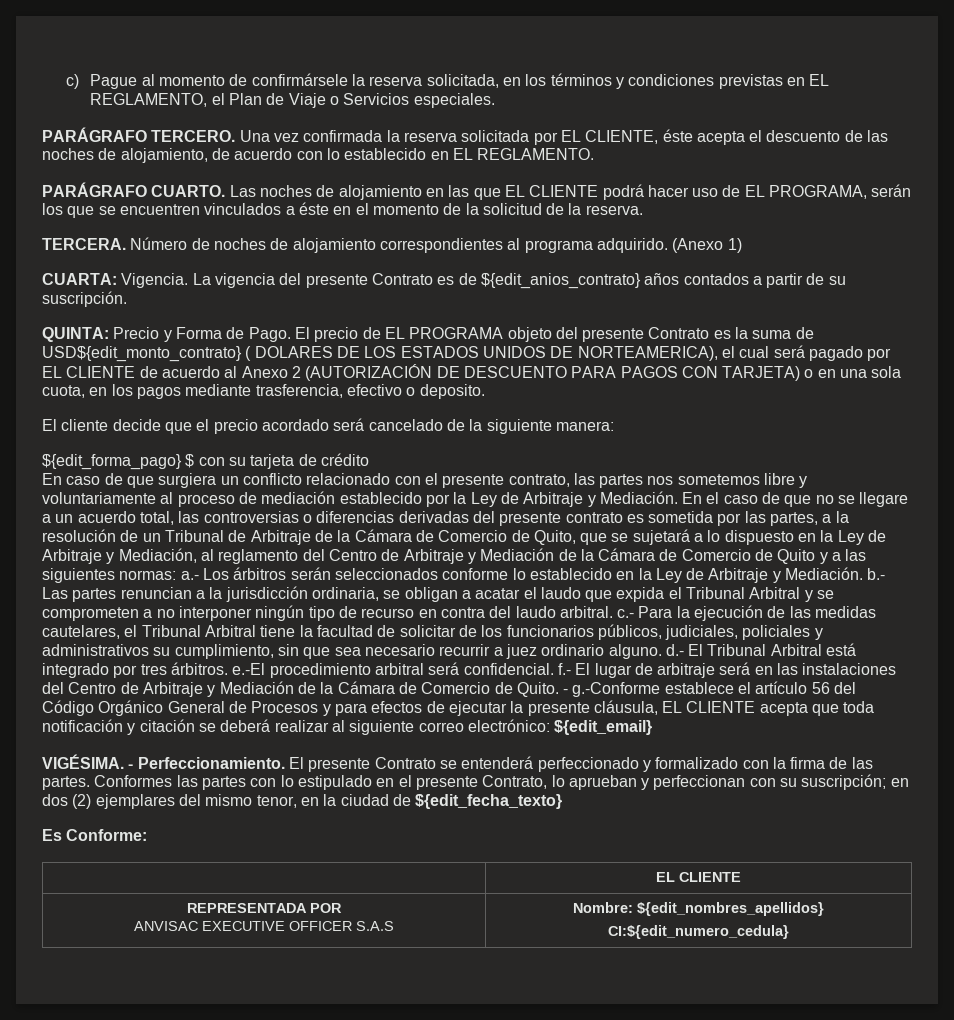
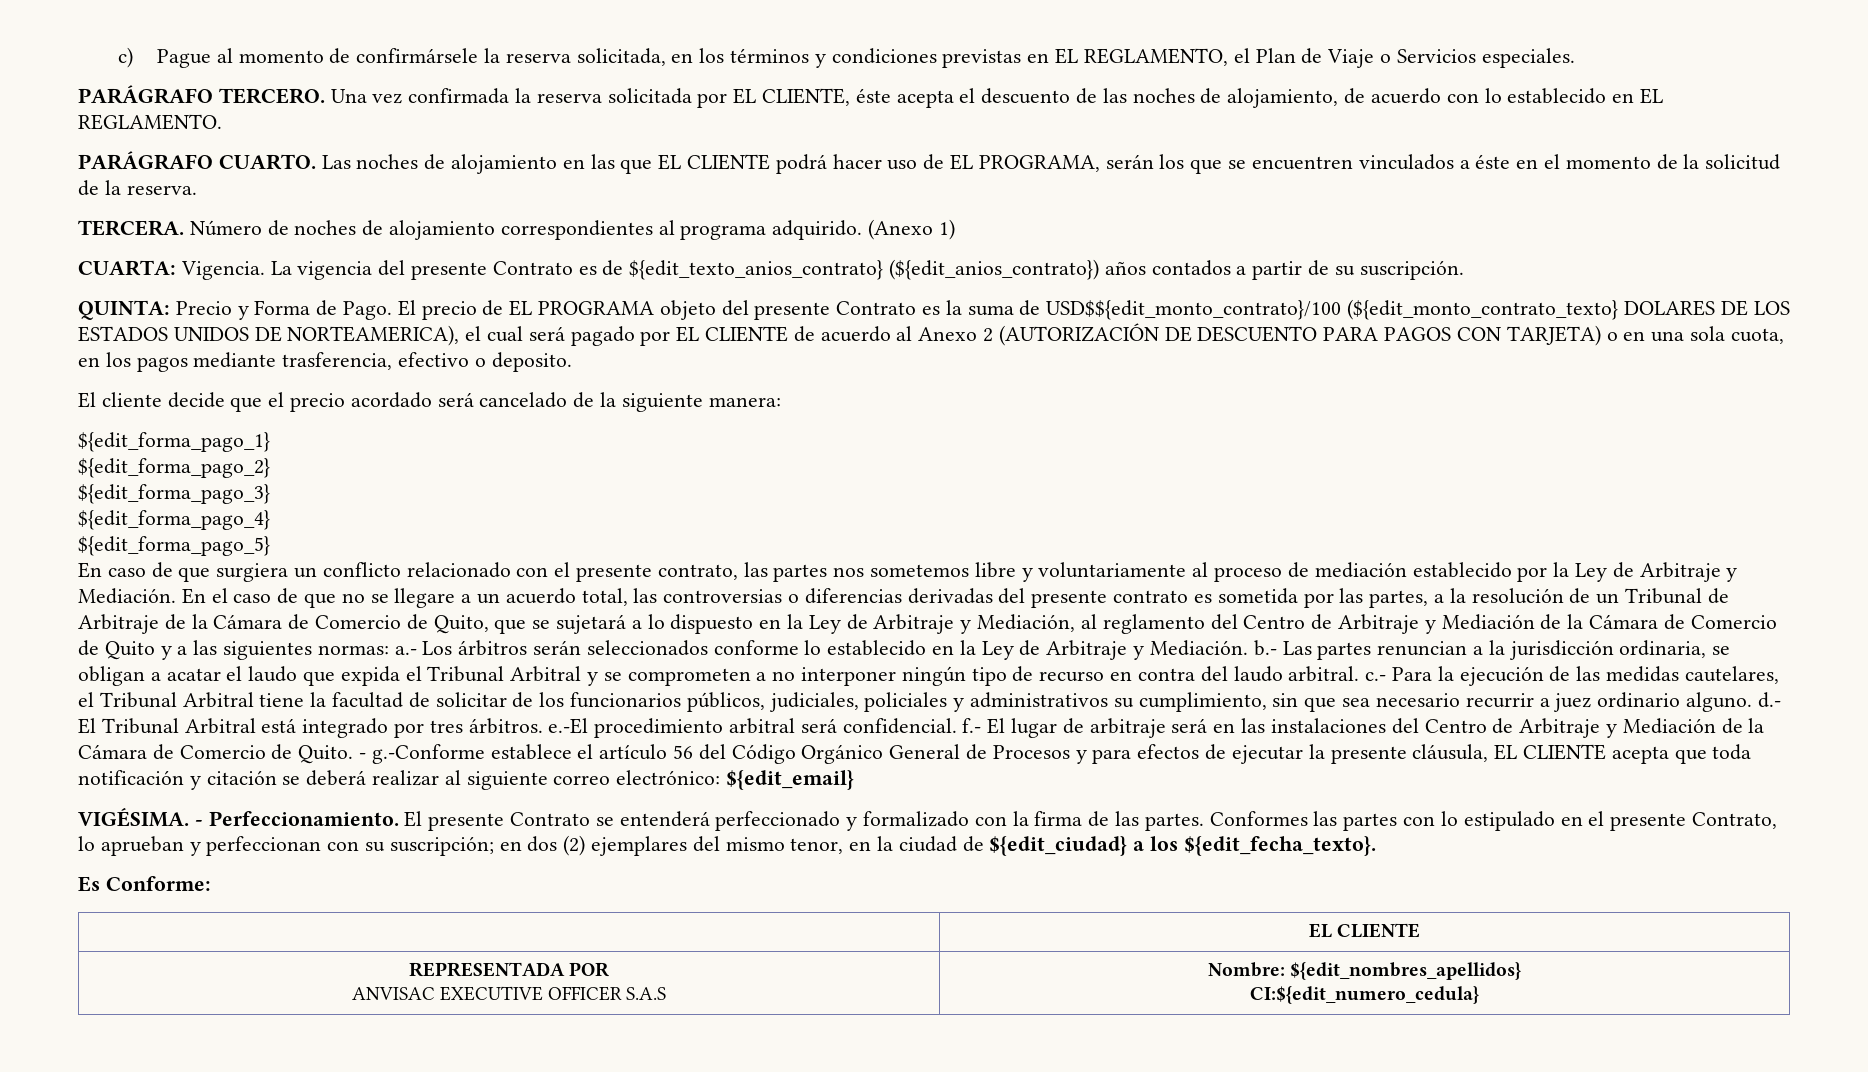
- La vigencia del presente Contrato es de ${edit_anios_contrato} años contados a partir de su suscripción.
+ La vigencia del presente Contrato es de ${edit_texto_anios_contrato} (${edit_anios_contrato}) años contados a partir de su suscripción.
- El precio de EL PROGRAMA objeto del presente Contrato es la suma de USD${edit_monto_contrato} ( DOLARES DE LOS ESTADOS UNIDOS DE NORTEAMERICA), el cual será pagado por EL CLIENTE de acuerdo al Anexo 2 (AUTORIZACIÓN DE DESCUENTO PARA PAGOS CON TARJETA) o en una sola cuota, en los pagos mediante trasferencia, efectivo o deposito.
+ El precio de EL PROGRAMA objeto del presente Contrato es la suma de USD$${edit_monto_contrato}/100 (${edit_monto_contrato_texto} DOLARES DE LOS ESTADOS UNIDOS DE NORTEAMERICA), el cual será pagado por EL CLIENTE de acuerdo al Anexo 2 (AUTORIZACIÓN DE DESCUENTO PARA PAGOS CON TARJETA) o en una sola cuota, en los pagos mediante trasferencia, efectivo o deposito.
- ${edit_forma_pago} $ con su tarjeta de crédito
+ ${edit_forma_pago_1}
+ ${edit_forma_pago_2}
+ ${edit_forma_pago_3}
+ ${edit_forma_pago_4}
+ ${edit_forma_pago_5}
- Conformes las partes con lo estipulado en el presente Contrato, lo aprueban y perfeccionan con su suscripción; en dos (2) ejemplares del mismo tenor, en la ciudad de ${edit_fecha_texto}
+ Conformes las partes con lo estipulado en el presente Contrato, lo aprueban y perfeccionan con su suscripción; en dos (2) ejemplares del mismo tenor, en la ciudad de ${edit_ciudad} a los ${edit_fecha_texto}.

